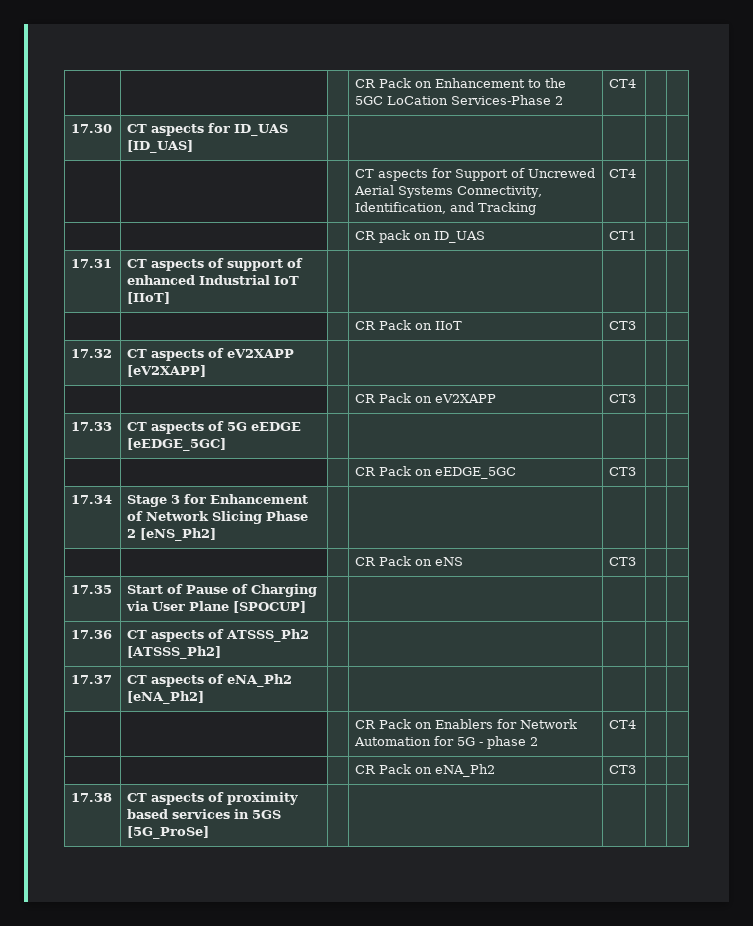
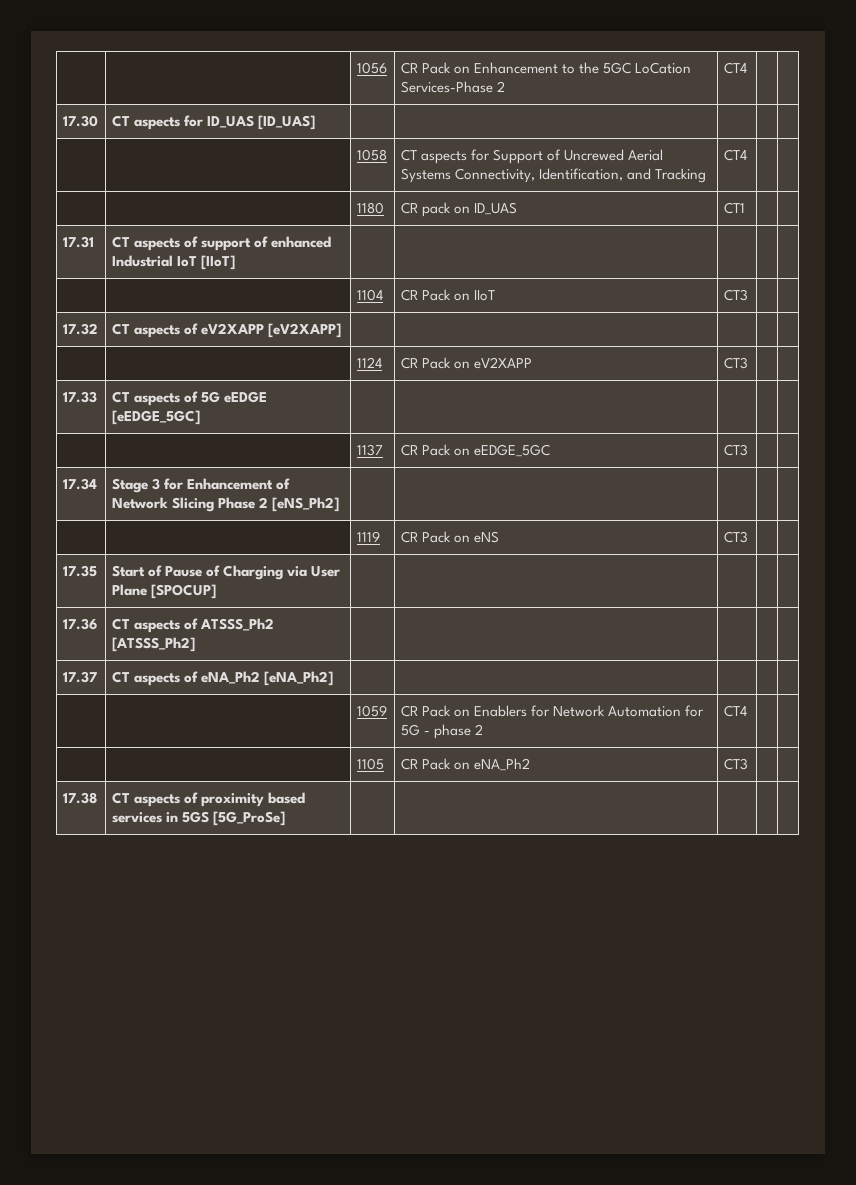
- | | | CR Pack on Enhancement to the 5GC LoCation Services-Phase 2 | CT4 | |
+ | | 1056 | CR Pack on Enhancement to the 5GC LoCation Services-Phase 2 | CT4 | |
- | | | CT aspects for Support of Uncrewed Aerial Systems Connectivity, Identification, and Tracking | CT4 | |
+ | | 1058 | CT aspects for Support of Uncrewed Aerial Systems Connectivity, Identification, and Tracking | CT4 | |
- | | | CR pack on ID_UAS | CT1 | |
+ | | 1180 | CR pack on ID_UAS | CT1 | |
- | | | CR Pack on IIoT | CT3 | |
+ | | 1104 | CR Pack on IIoT | CT3 | |
- | | | CR Pack on eV2XAPP | CT3 | |
+ | | 1124 | CR Pack on eV2XAPP | CT3 | |
- | | | CR Pack on eEDGE_5GC | CT3 | |
+ | | 1137 | CR Pack on eEDGE_5GC | CT3 | |
- | | | CR Pack on eNS | CT3 | |
+ | | 1119 | CR Pack on eNS | CT3 | |
- | | | CR Pack on Enablers for Network Automation for 5G - phase 2 | CT4 | |
+ | | 1059 | CR Pack on Enablers for Network Automation for 5G - phase 2 | CT4 | |
- | | | CR Pack on eNA_Ph2 | CT3 | |
+ | | 1105 | CR Pack on eNA_Ph2 | CT3 | |

